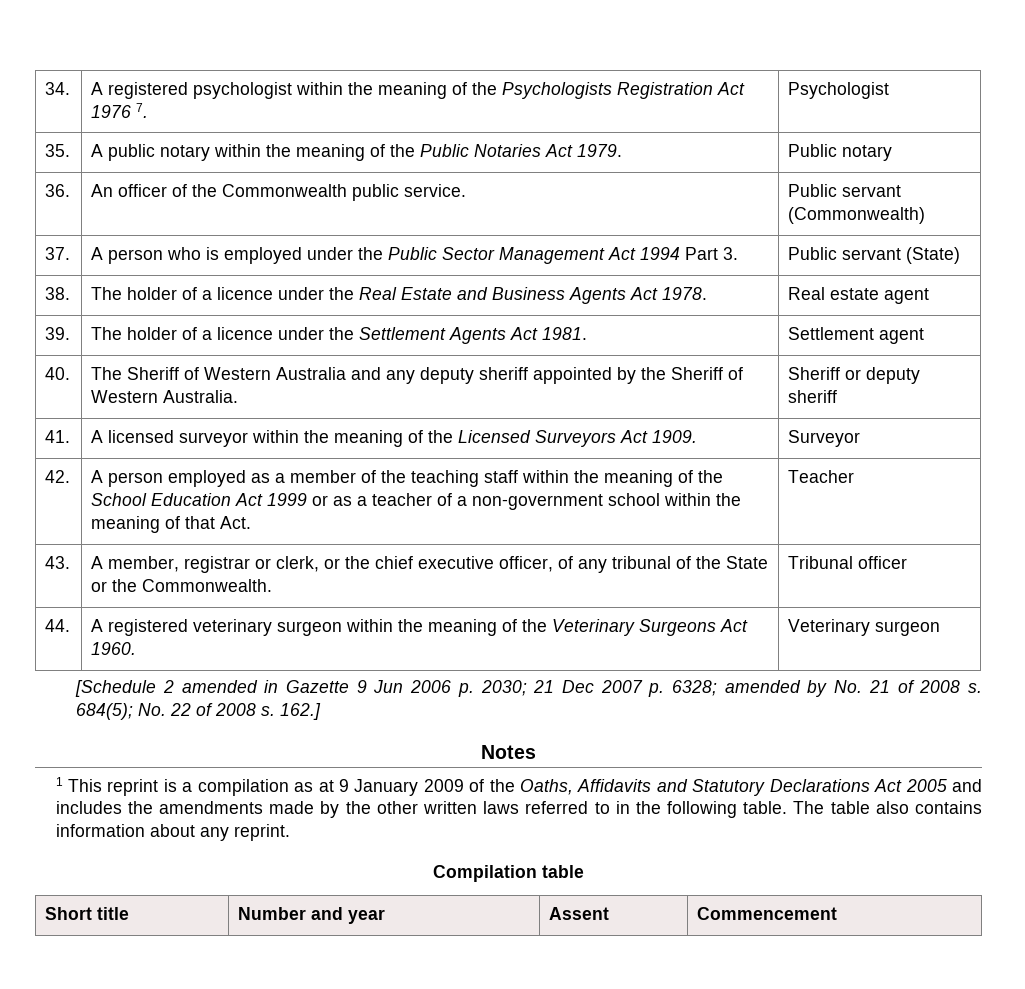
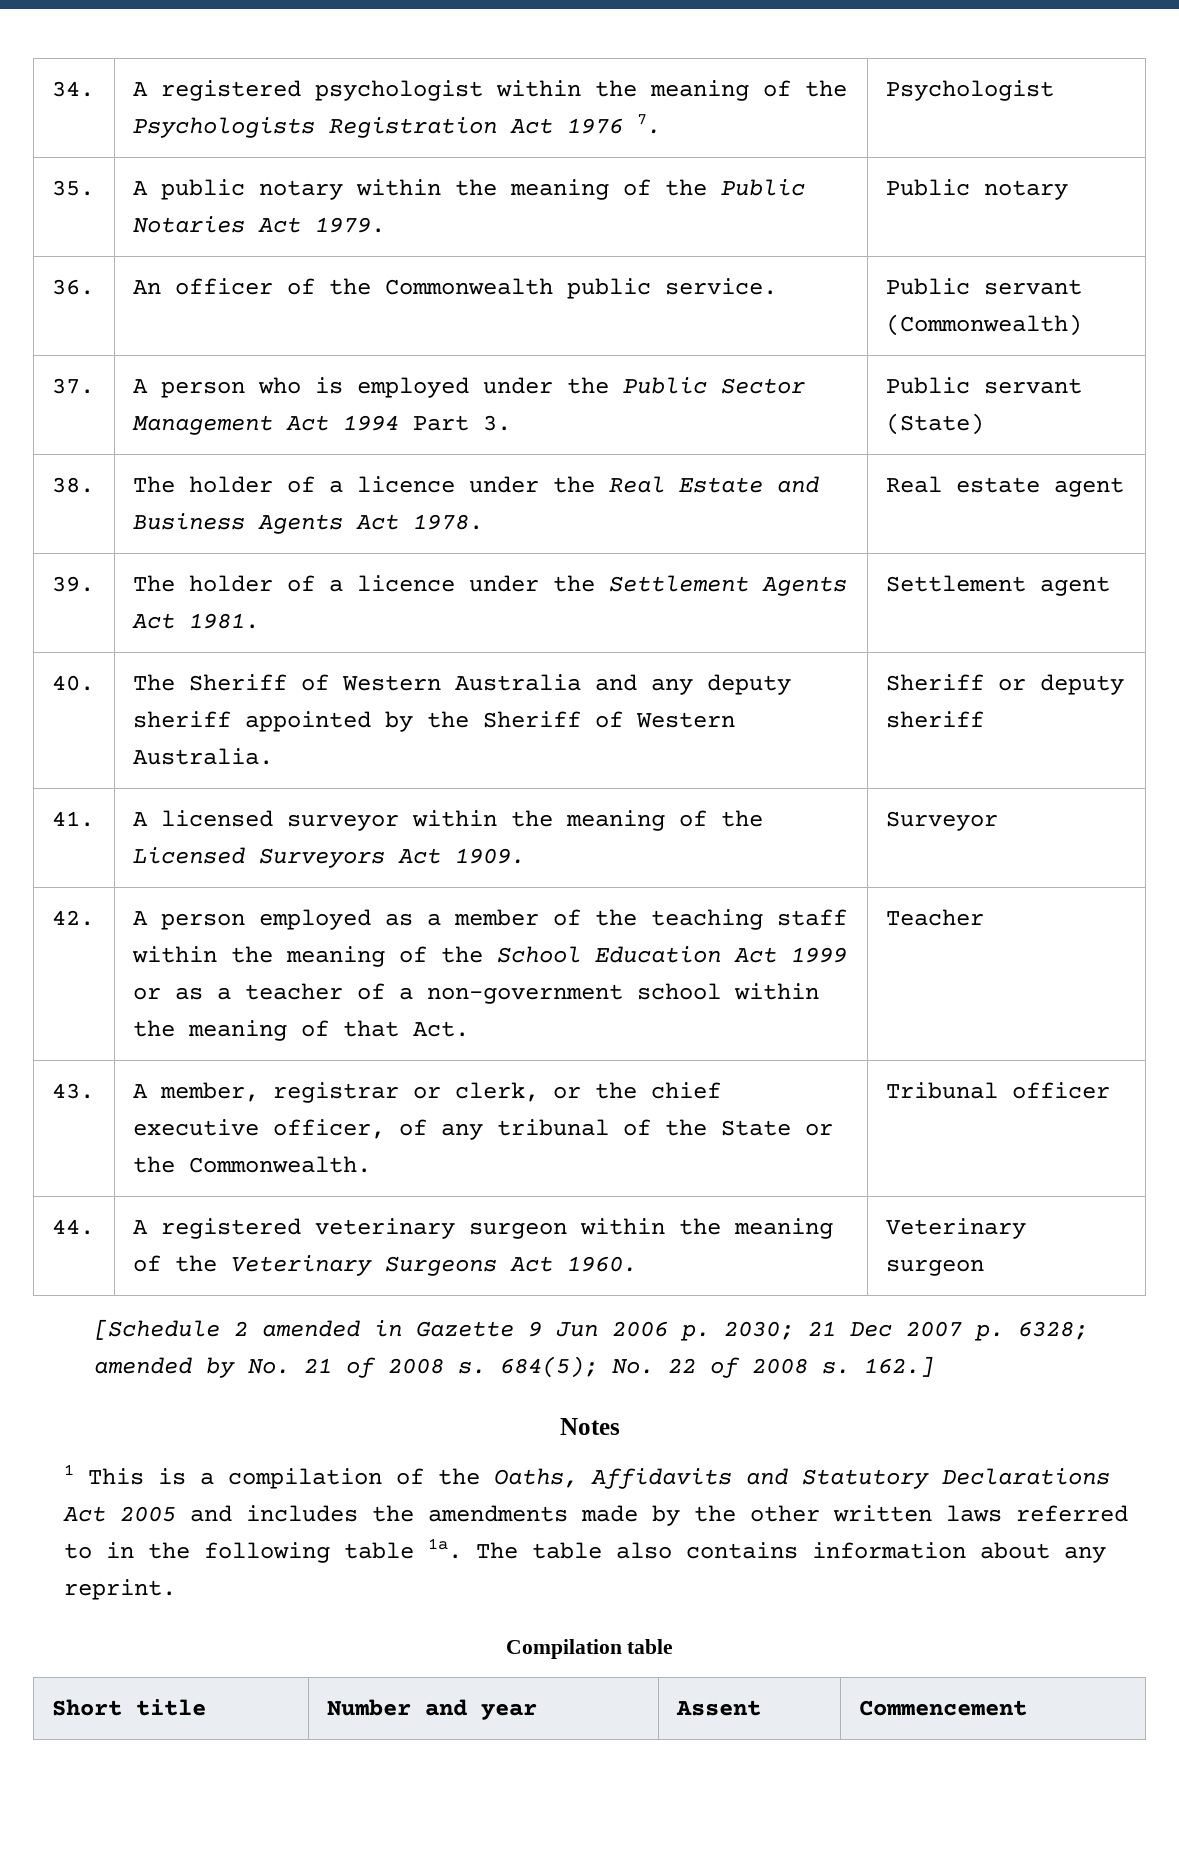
- 1 This reprint is a compilation as at 9 January 2009 of the Oaths, Affidavits and Statutory Declarations Act 2005 and includes the amendments made by the other written laws referred to in the following table.
+ 1 This is a compilation of the Oaths, Affidavits and Statutory Declarations Act 2005 and includes the amendments made by the other written laws referred to in the following table 1a.

